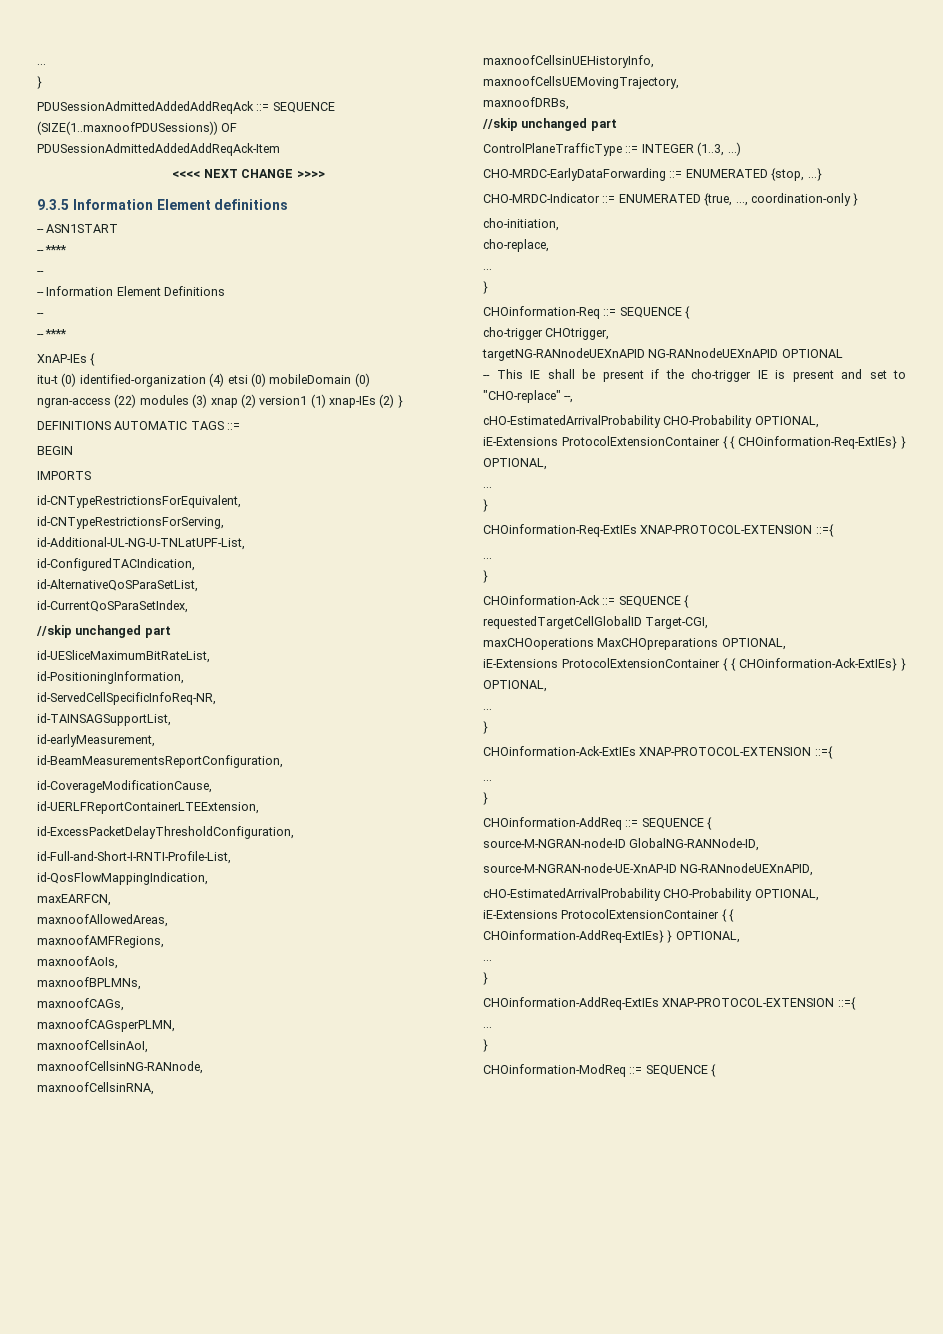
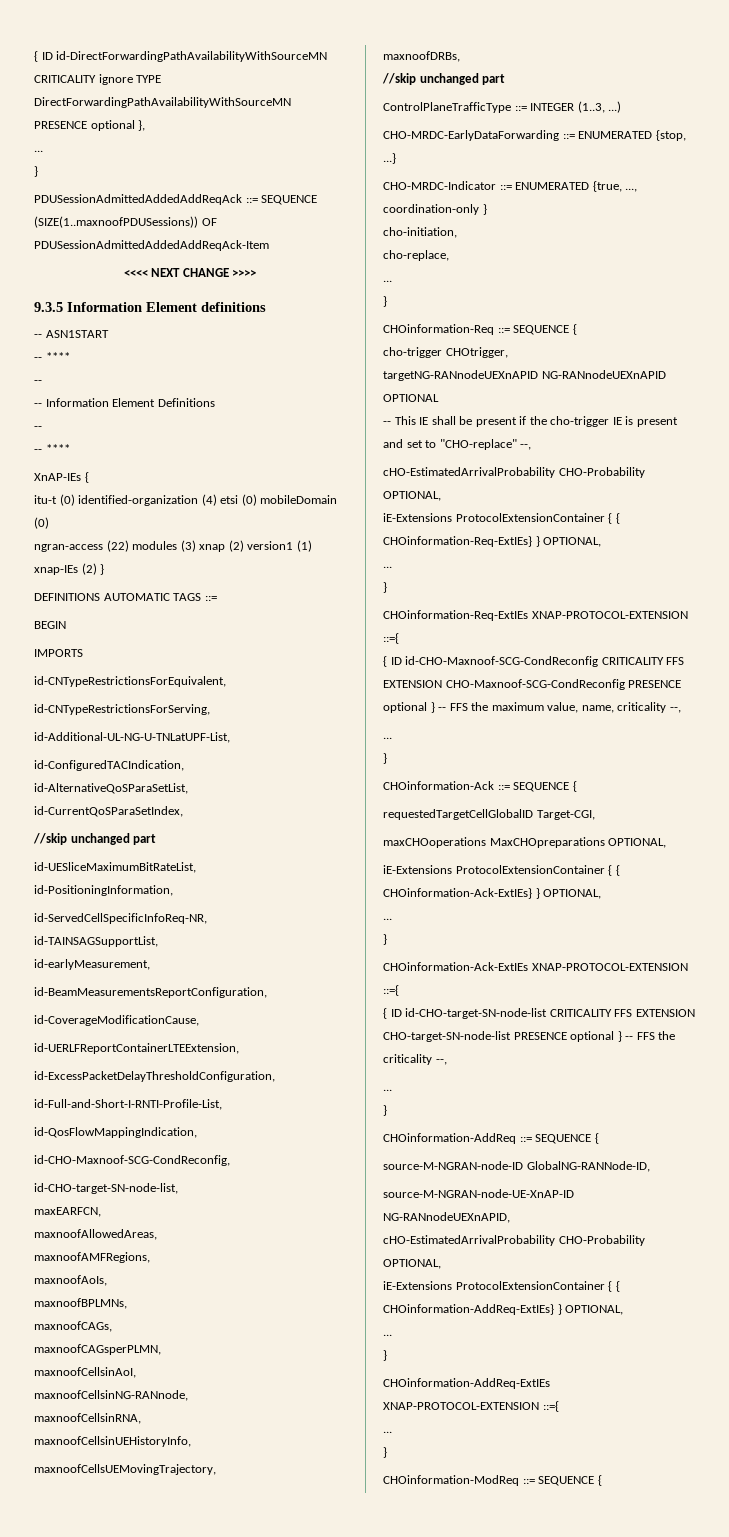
+ { ID id-DirectForwardingPathAvailabilityWithSourceMN CRITICALITY ignore TYPE DirectForwardingPathAvailabilityWithSourceMN PRESENCE optional },
+ id-CHO-Maxnoof-SCG-CondReconfig,
+ id-CHO-target-SN-node-list,
+ { ID id-CHO-Maxnoof-SCG-CondReconfig CRITICALITY FFS EXTENSION CHO-Maxnoof-SCG-CondReconfig PRESENCE optional } -- FFS the maximum value, name, criticality --,
+ { ID id-CHO-target-SN-node-list CRITICALITY FFS EXTENSION CHO-target-SN-node-list PRESENCE optional } -- FFS the criticality --,

